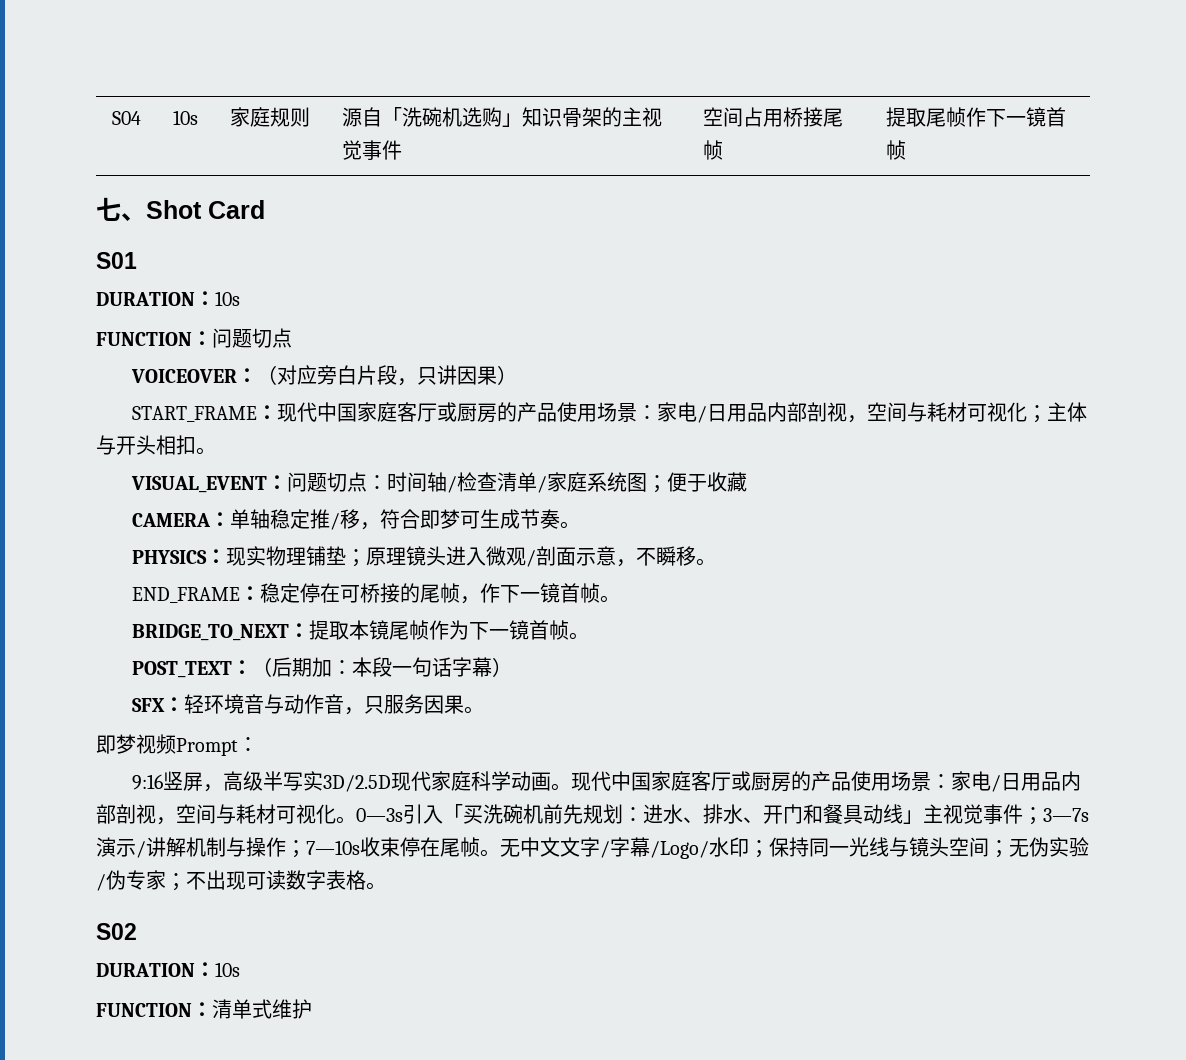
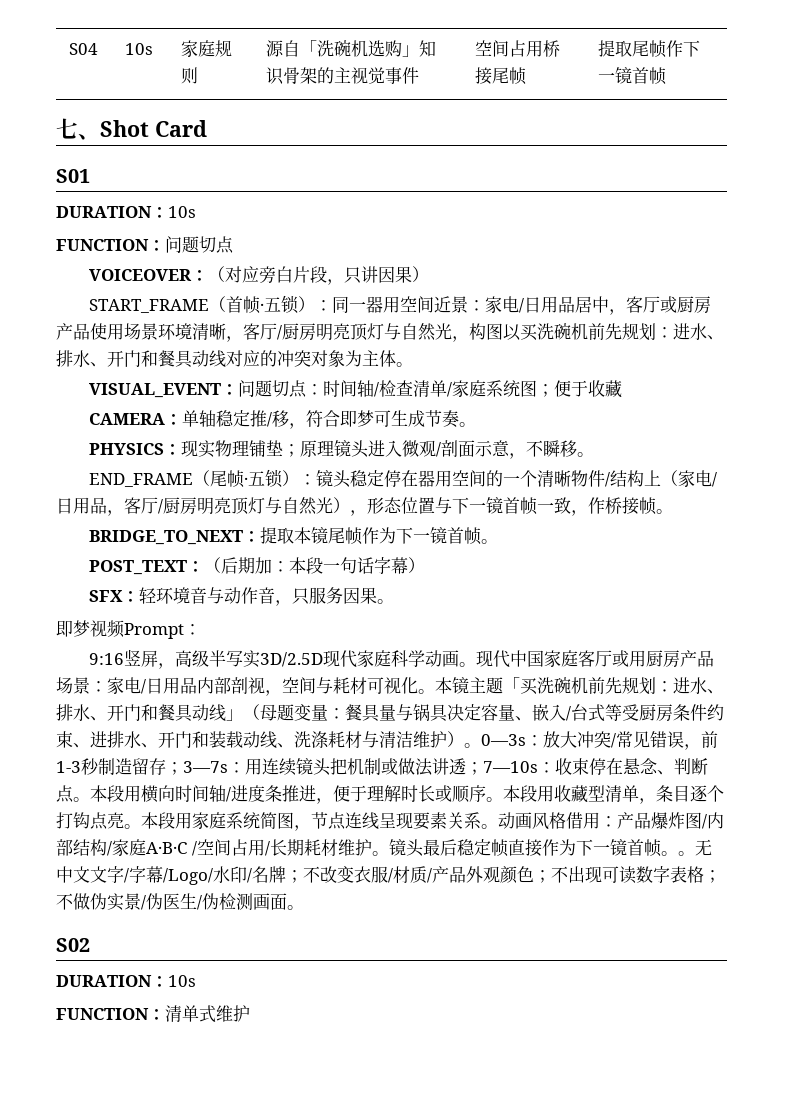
- START_FRAME：现代中国家庭客厅或厨房的产品使用场景：家电/日用品内部剖视，空间与耗材可视化；主体与开头相扣。
+ START_FRAME（首帧·五锁）：同一器用空间近景：家电/日用品居中，客厅或厨房产品使用场景环境清晰，客厅/厨房明亮顶灯与自然光，构图以买洗碗机前先规划：进水、排水、开门和餐具动线对应的冲突对象为主体。
- END_FRAME：稳定停在可桥接的尾帧，作下一镜首帧。
+ END_FRAME（尾帧·五锁）：镜头稳定停在器用空间的一个清晰物件/结构上（家电/日用品，客厅/厨房明亮顶灯与自然光），形态位置与下一镜首帧一致，作桥接帧。
- 现代中国家庭客厅或厨房的产品使用场景：家电/日用品内部剖视，空间与耗材可视化。
+ 现代中国家庭客厅或用厨房产品场景：家电/日用品内部剖视，空间与耗材可视化。
- 0—3s引入「买洗碗机前先规划：进水、排水、开门和餐具动线」主视觉事件；3—7s演示/讲解机制与操作；7—10s收束停在尾帧。
+ 本镜主题「买洗碗机前先规划：进水、排水、开门和餐具动线」（母题变量：餐具量与锅具决定容量、嵌入/台式等受厨房条件约束、进排水、开门和装载动线、洗涤耗材与清洁维护）。0—3s：放大冲突/常见错误，前1-3秒制造留存；3—7s：用连续镜头把机制或做法讲透；7—10s：收束停在悬念、判断点。本段用横向时间轴/进度条推进，便于理解时长或顺序。本段用收藏型清单，条目逐个打钩点亮。本段用家庭系统简图，节点连线呈现要素关系。动画风格借用：产品爆炸图/内部结构/家庭A·B·C /空间占用/长期耗材维护。镜头最后稳定帧直接作为下一镜首帧。。
- 无中文文字/字幕/Logo/水印；保持同一光线与镜头空间；无伪实验/伪专家；不出现可读数字表格。
+ 无中文文字/字幕/Logo/水印/名牌；不改变衣服/材质/产品外观颜色；不出现可读数字表格；不做伪实景/伪医生/伪检测画面。

